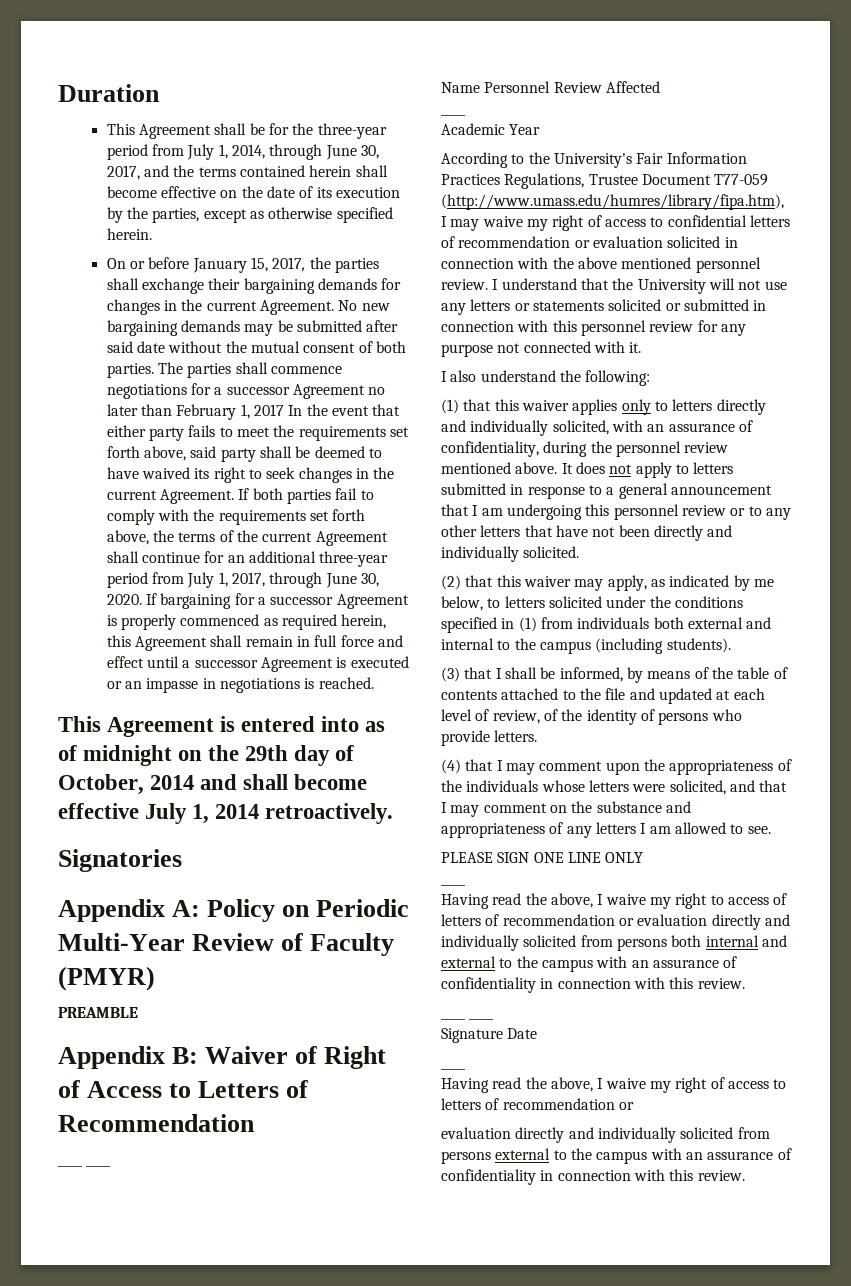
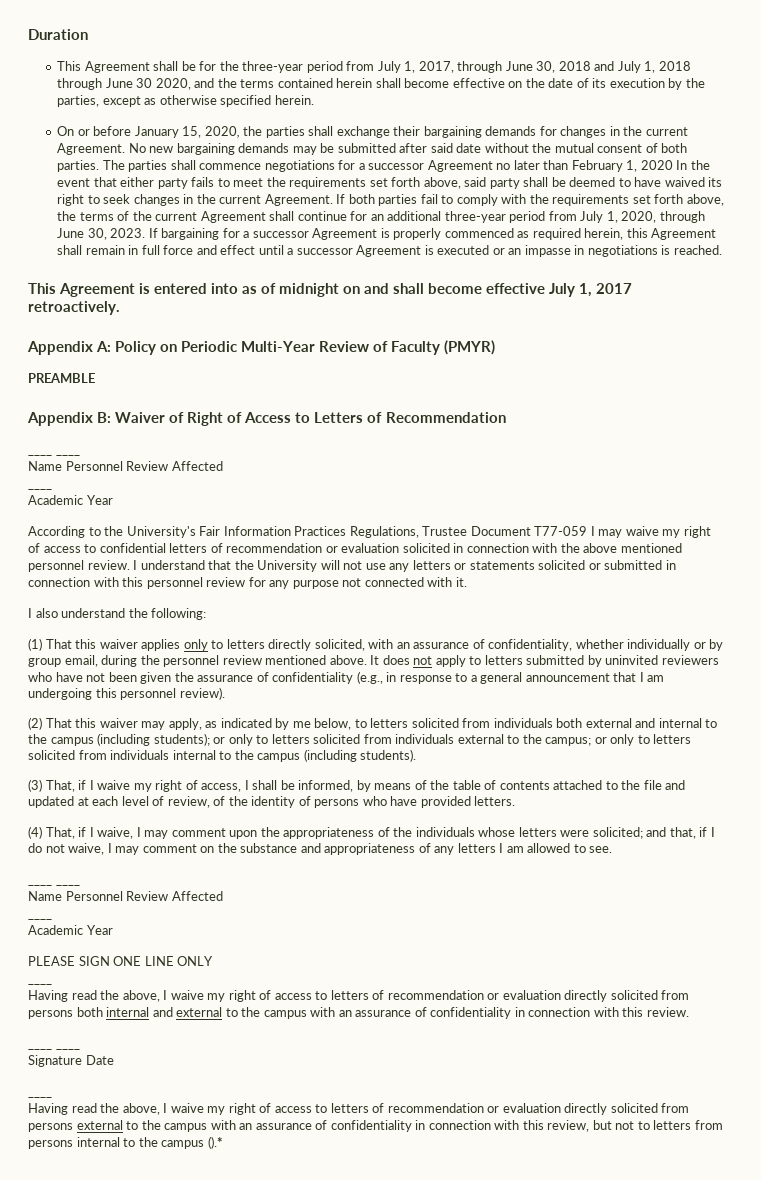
- This Agreement shall be for the three-year period from July 1, 2014, through June 30, 2017, and the terms contained herein shall become effective on the date of its execution by the parties, except as otherwise specified herein.
+ This Agreement shall be for the three-year period from July 1, 2017, through June 30, 2018 and July 1, 2018 through June 30 2020, and the terms contained herein shall become effective on the date of its execution by the parties, except as otherwise specified herein.
- On or before January 15, 2017, the parties shall exchange their bargaining demands for changes in the current Agreement.
+ On or before January 15, 2020, the parties shall exchange their bargaining demands for changes in the current Agreement.
- The parties shall commence negotiations for a successor Agreement no later than February 1, 2017 In the event that either party fails to meet the requirements set forth above, said party shall be deemed to have waived its right to seek changes in the current Agreement.
+ The parties shall commence negotiations for a successor Agreement no later than February 1, 2020 In the event that either party fails to meet the requirements set forth above, said party shall be deemed to have waived its right to seek changes in the current Agreement.
- If both parties fail to comply with the requirements set forth above, the terms of the current Agreement shall continue for an additional three-year period from July 1, 2017, through June 30, 2020.
+ If both parties fail to comply with the requirements set forth above, the terms of the current Agreement shall continue for an additional three-year period from July 1, 2020, through June 30, 2023.
- This Agreement is entered into as of midnight on the 29th day of October, 2014 and shall become effective July 1, 2014 retroactively.
+ This Agreement is entered into as of midnight on and shall become effective July 1, 2017 retroactively.
- Signatories
- According to the University's Fair Information Practices Regulations, Trustee Document T77-059 (http://www.umass.edu/humres/library/fipa.htm), I may waive my right of access to confidential letters of recommendation or evaluation solicited in connection with the above mentioned personnel review.
+ According to the University's Fair Information Practices Regulations, Trustee Document T77-059 I may waive my right of access to confidential letters of recommendation or evaluation solicited in connection with the above mentioned personnel review.
- (1) that this waiver applies only to letters directly and individually solicited, with an assurance of confidentiality, during the personnel review mentioned above.
+ (1) That this waiver applies only to letters directly solicited, with an assurance of confidentiality, whether individually or by group email, during the personnel review mentioned above.
- It does not apply to letters submitted in response to a general announcement that I am undergoing this personnel review or to any other letters that have not been directly and individually solicited.
+ It does not apply to letters submitted by uninvited reviewers who have not been given the assurance of confidentiality (e.g., in response to a general announcement that I am undergoing this personnel review).
- (2) that this waiver may apply, as indicated by me below, to letters solicited under the conditions specified in (1) from individuals both external and internal to the campus (including students).
- (3) that I shall be informed, by means of the table of contents attached to the file and updated at each level of review, of the identity of persons who provide letters.
+ (2) That this waiver may apply, as indicated by me below, to letters solicited from individuals both external and internal to the campus (including students); or only to letters solicited from individuals external to the campus; or only to letters solicited from individuals internal to the campus (including students).
+ (3) That, if I waive my right of access, I shall be informed, by means of the table of contents attached to the file and updated at each level of review, of the identity of persons who have provided letters.
- (4) that I may comment upon the appropriateness of the individuals whose letters were solicited, and that I may comment on the substance and appropriateness of any letters I am allowed to see.
+ (4) That, if I waive, I may comment upon the appropriateness of the individuals whose letters were solicited; and that, if I do not waive, I may comment on the substance and appropriateness of any letters I am allowed to see.
+ ____ ____
+ Name Personnel Review Affected
+ ____
+ Academic Year
- Having read the above, I waive my right to access of letters of recommendation or evaluation directly and individually solicited from persons both internal and external to the campus with an assurance of confidentiality in connection with this review.
+ Having read the above, I waive my right of access to letters of recommendation or evaluation directly solicited from persons both internal and external to the campus with an assurance of confidentiality in connection with this review.
- Having read the above, I waive my right of access to letters of recommendation or
- evaluation directly and individually solicited from persons external to the campus with an assurance of confidentiality in connection with this review.
+ Having read the above, I waive my right of access to letters of recommendation or evaluation directly solicited from persons external to the campus with an assurance of confidentiality in connection with this review, but not to letters from persons internal to the campus ().*

